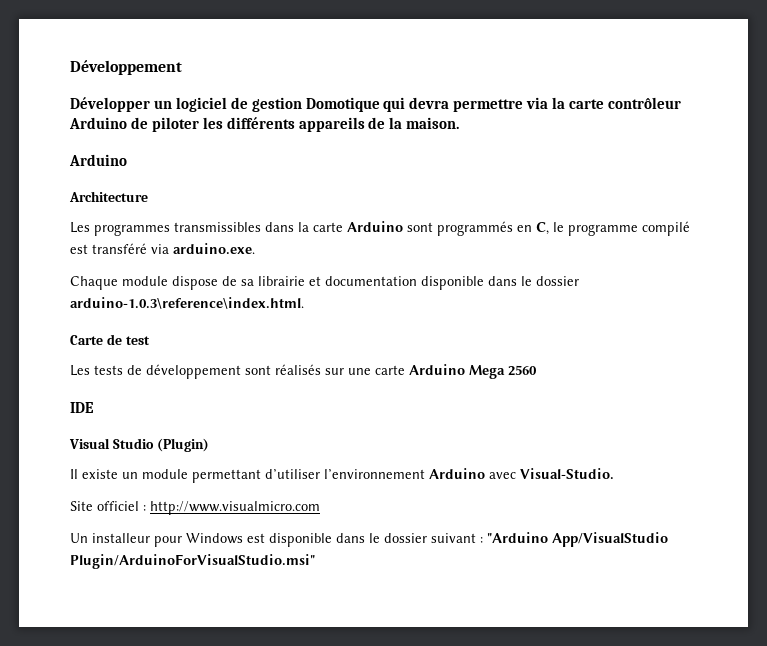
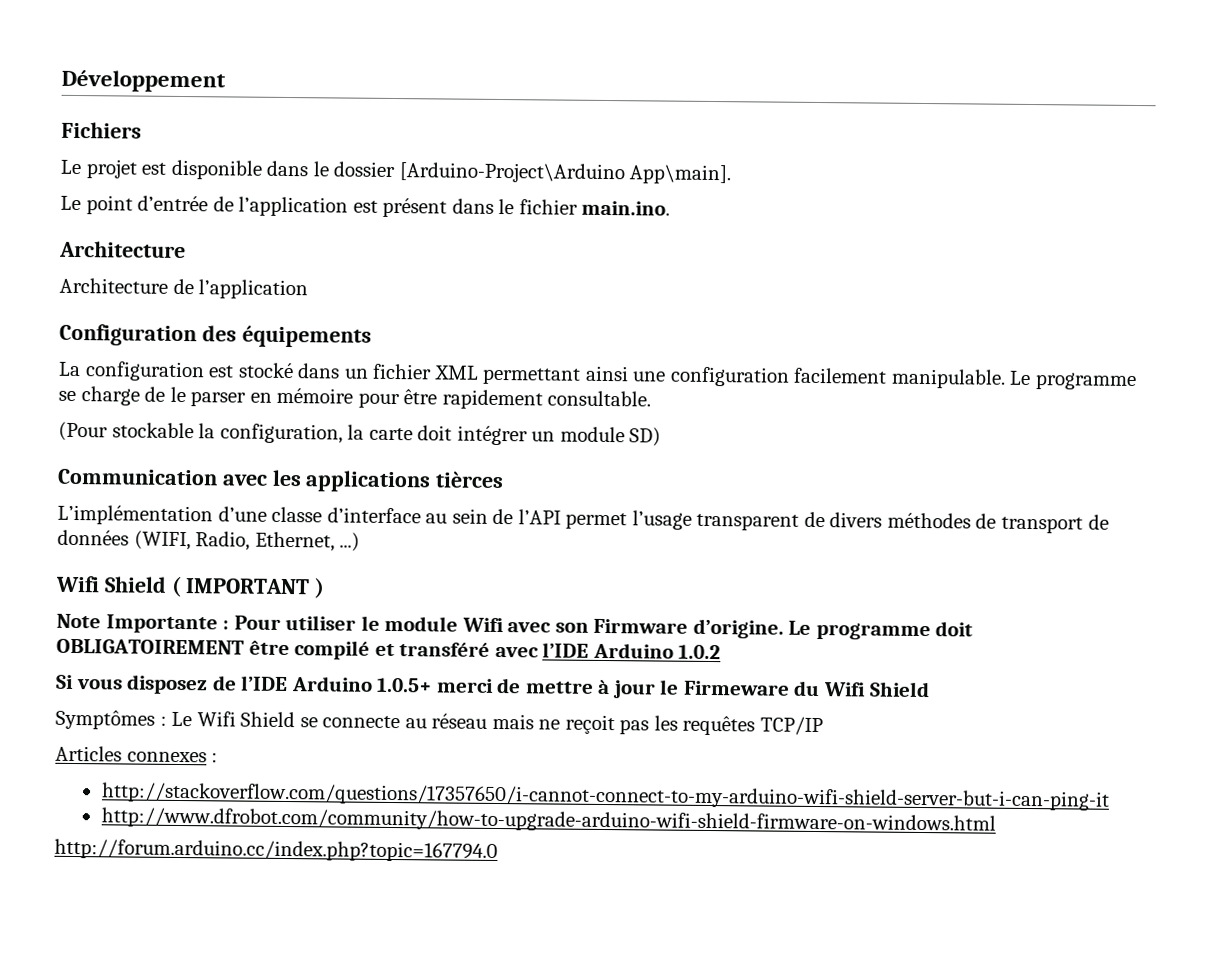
- Développer un logiciel de gestion Domotique qui devra permettre via la carte contrôleur Arduino de piloter les différents appareils de la maison.
- Arduino
+ Fichiers
+ Le projet est disponible dans le dossier [Arduino-Project\Arduino App\main].
+ Le point d’entrée de l’application est présent dans le fichier main.ino.
  Architecture
- Les programmes transmissibles dans la carte Arduino sont programmés en C, le programme compilé est transféré via arduino.exe.
- Chaque module dispose de sa librairie et documentation disponible dans le dossier arduino-1.0.3\reference\index.html.
- Carte de test
- Les tests de développement sont réalisés sur une carte Arduino Mega 2560
- IDE
- Visual Studio (Plugin)
- Il existe un module permettant d’utiliser l’environnement Arduino avec Visual-Studio.
- Site officiel : http://www.visualmicro.com
- Un installeur pour Windows est disponible dans le dossier suivant : "Arduino App/VisualStudio Plugin/ArduinoForVisualStudio.msi"
+ Architecture de l’application
+ Configuration des équipements
+ La configuration est stocké dans un fichier XML permettant ainsi une configuration facilement manipulable. Le programme se charge de le parser en mémoire pour être rapidement consultable.
+ (Pour stockable la configuration, la carte doit intégrer un module SD)
+ Communication avec les applications tièrces
+ L’implémentation d’une classe d’interface au sein de l’API permet l’usage transparent de divers méthodes de transport de données (WIFI, Radio, Ethernet, ...)
+ Wifi Shield ( IMPORTANT )
+ Note Importante : Pour utiliser le module Wifi avec son Firmware d’origine. Le programme doit OBLIGATOIREMENT être compilé et transféré avec l’IDE Arduino 1.0.2
+ Si vous disposez de l’IDE Arduino 1.0.5+ merci de mettre à jour le Firmeware du Wifi Shield
+ Symptômes : Le Wifi Shield se connecte au réseau mais ne reçoit pas les requêtes TCP/IP
+ Articles connexes :
+ http://stackoverflow.com/questions/17357650/i-cannot-connect-to-my-arduino-wifi-shield-server-but-i-can-ping-it
+ http://www.dfrobot.com/community/how-to-upgrade-arduino-wifi-shield-firmware-on-windows.html
+ http://forum.arduino.cc/index.php?topic=167794.0

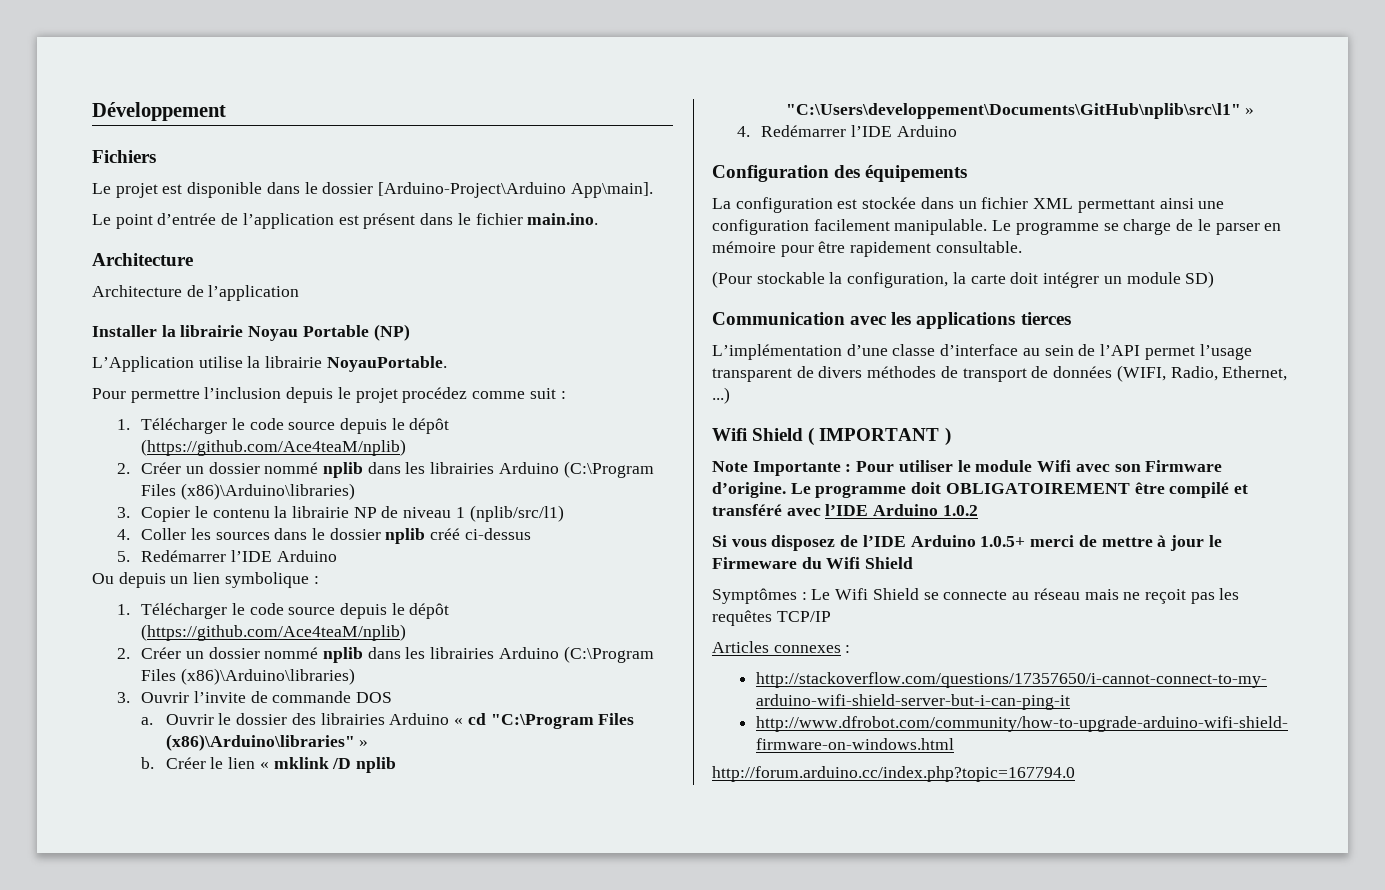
+ Installer la librairie Noyau Portable (NP)
+ L’Application utilise la librairie NoyauPortable.
+ Pour permettre l’inclusion depuis le projet procédez comme suit :
+ 1. Télécharger le code source depuis le dépôt (https://github.com/Ace4teaM/nplib)
+ 2. Créer un dossier nommé nplib dans les librairies Arduino (C:\Program Files (x86)\Arduino\libraries)
+ 3. Copier le contenu la librairie NP de niveau 1 (nplib/src/l1)
+ 4. Coller les sources dans le dossier nplib créé ci-dessus
+ 5. Redémarrer l’IDE Arduino
+ Ou depuis un lien symbolique :
+ 1. Télécharger le code source depuis le dépôt (https://github.com/Ace4teaM/nplib)
+ 2. Créer un dossier nommé nplib dans les librairies Arduino (C:\Program Files (x86)\Arduino\libraries)
+ 3. Ouvrir l’invite de commande DOS
+ a. Ouvrir le dossier des librairies Arduino « cd "C:\Program Files (x86)\Arduino\libraries" »
+ b. Créer le lien « mklink /D nplib "C:\Users\developpement\Documents\GitHub\nplib\src\l1" »
+ 4. Redémarrer l’IDE Arduino
- La configuration est stocké dans un fichier XML permettant ainsi une configuration facilement manipulable.
+ La configuration est stockée dans un fichier XML permettant ainsi une configuration facilement manipulable.
- Communication avec les applications tièrces
+ Communication avec les applications tierces

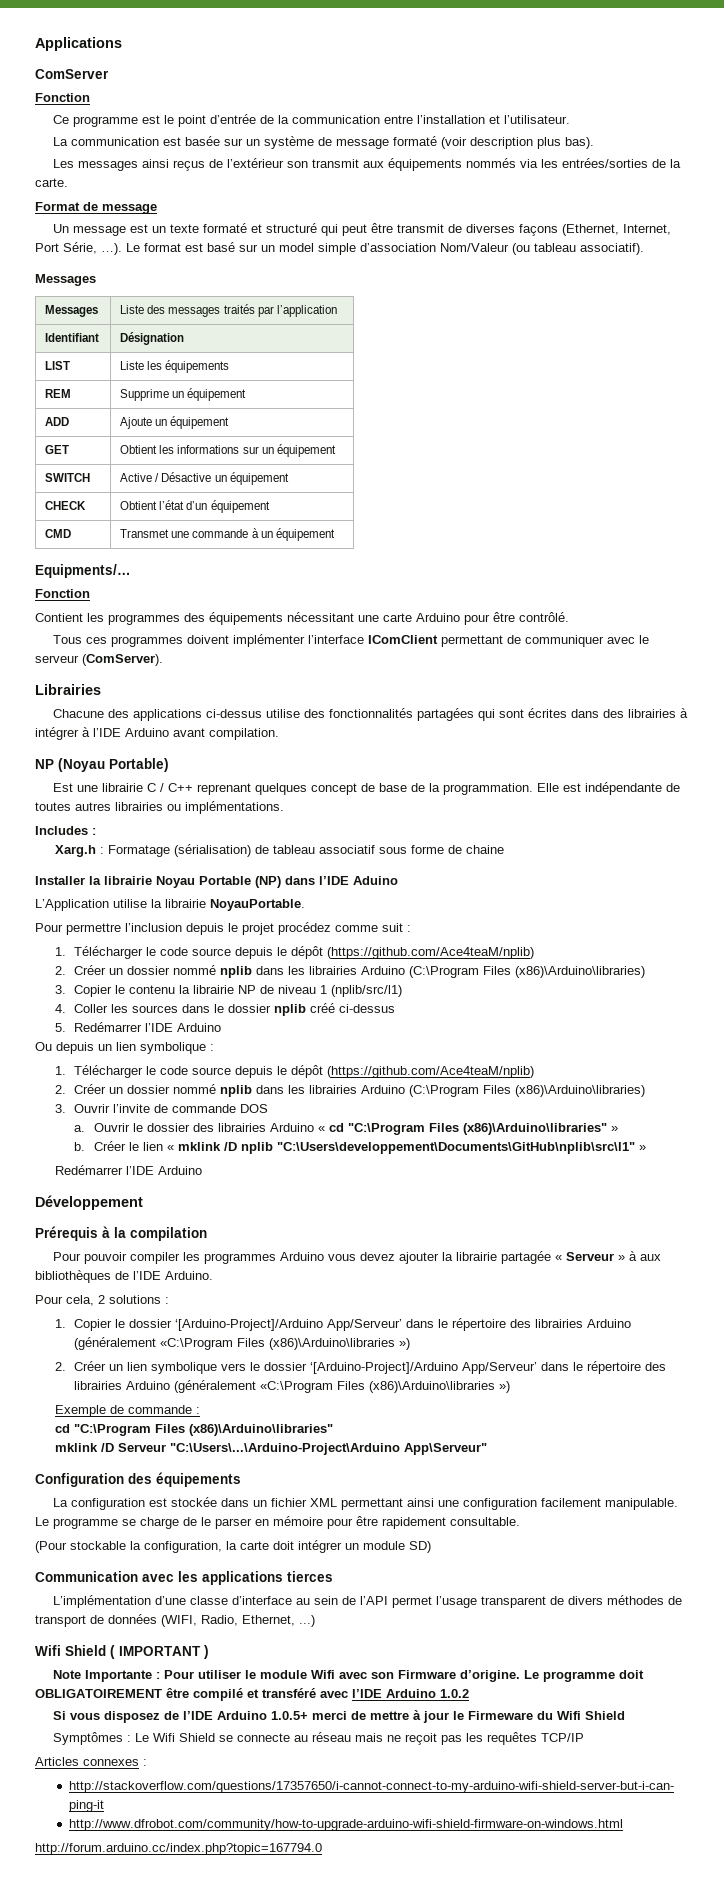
- Développement
- Fichiers
- Le projet est disponible dans le dossier [Arduino-Project\Arduino App\main].
- Le point d’entrée de l’application est présent dans le fichier main.ino.
- Architecture
- Architecture de l’application
+ Applications
+ ComServer
+ Fonction
+ Ce programme est le point d’entrée de la communication entre l’installation et l’utilisateur.
+ La communication est basée sur un système de message formaté (voir description plus bas).
+ Les messages ainsi reçus de l’extérieur son transmit aux équipements nommés via les entrées/sorties de la carte.
+ Format de message
+ Un message est un texte formaté et structuré qui peut être transmit de diverses façons (Ethernet, Internet, Port Série, …). Le format est basé sur un model simple d’association Nom/Valeur (ou tableau associatif).
+ Messages
+ Messages | Liste des messages traités par l’application
+ Identifiant | Désignation
+ LIST | Liste les équipements
+ REM | Supprime un équipement
+ ADD | Ajoute un équipement
+ GET | Obtient les informations sur un équipement
+ SWITCH | Active / Désactive un équipement
+ CHECK | Obtient l’état d’un équipement
+ CMD | Transmet une commande à un équipement
+ Equipments/…
+ Fonction
+ Contient les programmes des équipements nécessitant une carte Arduino pour être contrôlé.
+ Tous ces programmes doivent implémenter l’interface IComClient permettant de communiquer avec le serveur (ComServer).
+ Librairies
+ Chacune des applications ci-dessus utilise des fonctionnalités partagées qui sont écrites dans des librairies à intégrer à l’IDE Arduino avant compilation.
+ NP (Noyau Portable)
+ Est une librairie C / C++ reprenant quelques concept de base de la programmation. Elle est indépendante de toutes autres librairies ou implémentations.
+ Includes :
+ Xarg.h : Formatage (sérialisation) de tableau associatif sous forme de chaine
- Installer la librairie Noyau Portable (NP)
+ Installer la librairie Noyau Portable (NP) dans l’IDE Aduino
  Créer le lien « mklink /D nplib "C:\Users\developpement\Documents\GitHub\nplib\src\l1" »
- 4. Redémarrer l’IDE Arduino
+ Redémarrer l’IDE Arduino
+ Développement
+ Prérequis à la compilation
+ Pour pouvoir compiler les programmes Arduino vous devez ajouter la librairie partagée « Serveur » à aux bibliothèques de l’IDE Arduino.
+ Pour cela, 2 solutions :
+ 1. Copier le dossier ‘[Arduino-Project]/Arduino App/Serveur’ dans le répertoire des librairies Arduino (généralement «C:\Program Files (x86)\Arduino\libraries »)
+ 2. Créer un lien symbolique vers le dossier ‘[Arduino-Project]/Arduino App/Serveur’ dans le répertoire des librairies Arduino (généralement «C:\Program Files (x86)\Arduino\libraries »)
+ Exemple de commande :
+ cd "C:\Program Files (x86)\Arduino\libraries"
+ mklink /D Serveur "C:\Users\...\Arduino-Project\Arduino App\Serveur"

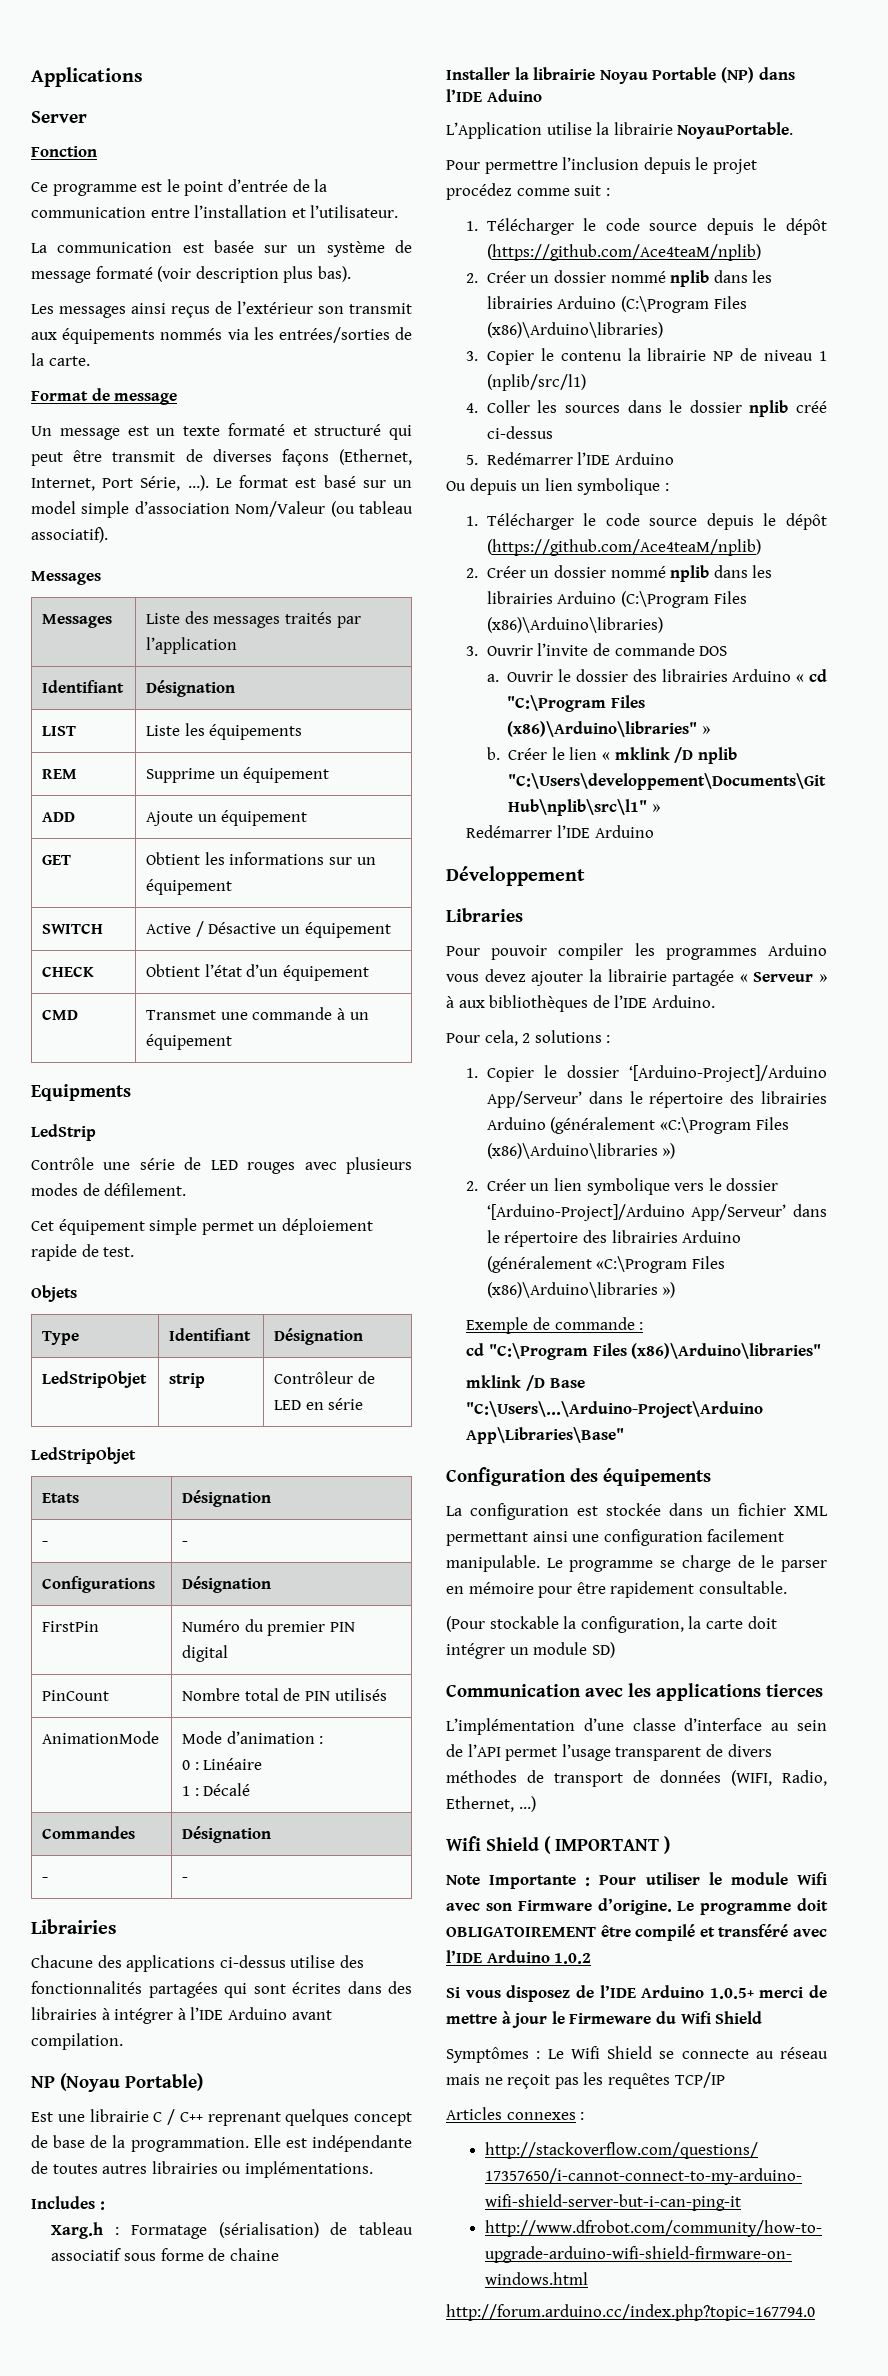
- ComServer
+ Server
- Equipments/…
- Fonction
- Contient les programmes des équipements nécessitant une carte Arduino pour être contrôlé.
- Tous ces programmes doivent implémenter l’interface IComClient permettant de communiquer avec le serveur (ComServer).
+ Equipments
+ LedStrip
+ Contrôle une série de LED rouges avec plusieurs modes de défilement.
+ Cet équipement simple permet un déploiement rapide de test.
+ Objets
+ Type | Identifiant | Désignation
+ LedStripObjet | strip | Contrôleur de LED en série
+ LedStripObjet
+ Etats | Désignation
+ - | -
+ Configurations | Désignation
+ FirstPin | Numéro du premier PIN digital
+ PinCount | Nombre total de PIN utilisés
+ AnimationMode | Mode d’animation :
+ 0 : Linéaire
+ 1 : Décalé
+ Commandes | Désignation
+ - | -
- Prérequis à la compilation
+ Libraries
- mklink /D Serveur "C:\Users\...\Arduino-Project\Arduino App\Serveur"
+ mklink /D Base "C:\Users\...\Arduino-Project\Arduino App\Libraries\Base"

